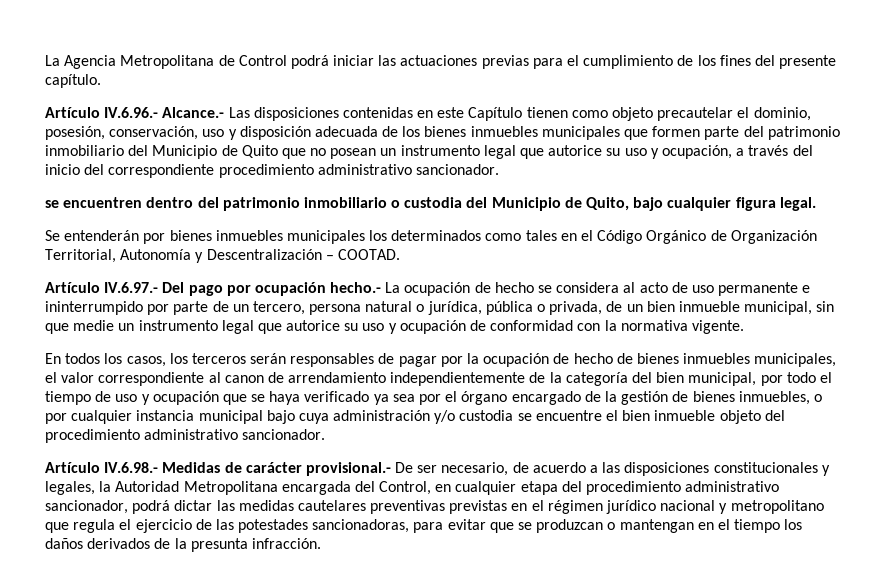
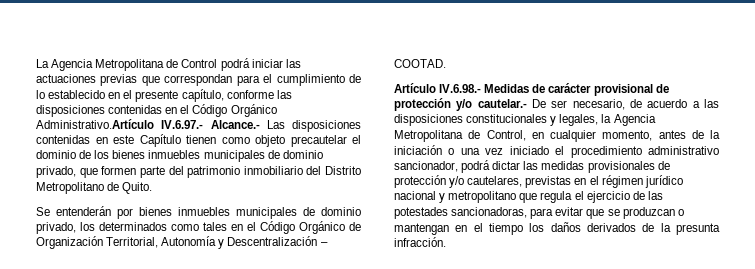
- La Agencia Metropolitana de Control podrá iniciar las actuaciones previas para el cumplimiento de los fines del presente capítulo.
- Artículo IV.6.96.- Alcance.- Las disposiciones contenidas en este Capítulo tienen como objeto precautelar el dominio, posesión, conservación, uso y disposición adecuada de los bienes inmuebles municipales que formen parte del patrimonio inmobiliario del Municipio de Quito que no posean un instrumento legal que autorice su uso y ocupación, a través del inicio del correspondiente procedimiento administrativo sancionador.
- se encuentren dentro del patrimonio inmobiliario o custodia del Municipio de Quito, bajo cualquier figura legal.
+ La Agencia Metropolitana de Control podrá iniciar las actuaciones previas que correspondan para el cumplimiento de lo establecido en el presente capítulo, conforme las disposiciones contenidas en el Código Orgánico Administrativo.Artículo IV.6.97.- Alcance.- Las disposiciones contenidas en este Capítulo tienen como objeto precautelar el dominio de los bienes inmuebles municipales de dominio privado, que formen parte del patrimonio inmobiliario del Distrito Metropolitano de Quito.
- Se entenderán por bienes inmuebles municipales los determinados como tales en el Código Orgánico de Organización Territorial, Autonomía y Descentralización – COOTAD.
+ Se entenderán por bienes inmuebles municipales de dominio privado, los determinados como tales en el Código Orgánico de Organización Territorial, Autonomía y Descentralización – COOTAD.
- Artículo IV.6.97.- Del pago por ocupación hecho.- La ocupación de hecho se considera al acto de uso permanente e ininterrumpido por parte de un tercero, persona natural o jurídica, pública o privada, de un bien inmueble municipal, sin que medie un instrumento legal que autorice su uso y ocupación de conformidad con la normativa vigente.
- En todos los casos, los terceros serán responsables de pagar por la ocupación de hecho de bienes inmuebles municipales, el valor correspondiente al canon de arrendamiento independientemente de la categoría del bien municipal, por todo el tiempo de uso y ocupación que se haya verificado ya sea por el órgano encargado de la gestión de bienes inmuebles, o por cualquier instancia municipal bajo cuya administración y/o custodia se encuentre el bien inmueble objeto del procedimiento administrativo sancionador.
- Artículo IV.6.98.- Medidas de carácter provisional.- De ser necesario, de acuerdo a las disposiciones constitucionales y legales, la Autoridad Metropolitana encargada del Control, en cualquier etapa del procedimiento administrativo sancionador, podrá dictar las medidas cautelares preventivas previstas en el régimen jurídico nacional y metropolitano que regula el ejercicio de las potestades sancionadoras, para evitar que se produzcan o mantengan en el tiempo los daños derivados de la presunta infracción.
+ Artículo IV.6.98.- Medidas de carácter provisional de protección y/o cautelar.- De ser necesario, de acuerdo a las disposiciones constitucionales y legales, la Agencia Metropolitana de Control, en cualquier momento, antes de la iniciación o una vez iniciado el procedimiento administrativo sancionador, podrá dictar las medidas provisionales de protección y/o cautelares, previstas en el régimen jurídico nacional y metropolitano que regula el ejercicio de las potestades sancionadoras, para evitar que se produzcan o mantengan en el tiempo los daños derivados de la presunta infracción.

